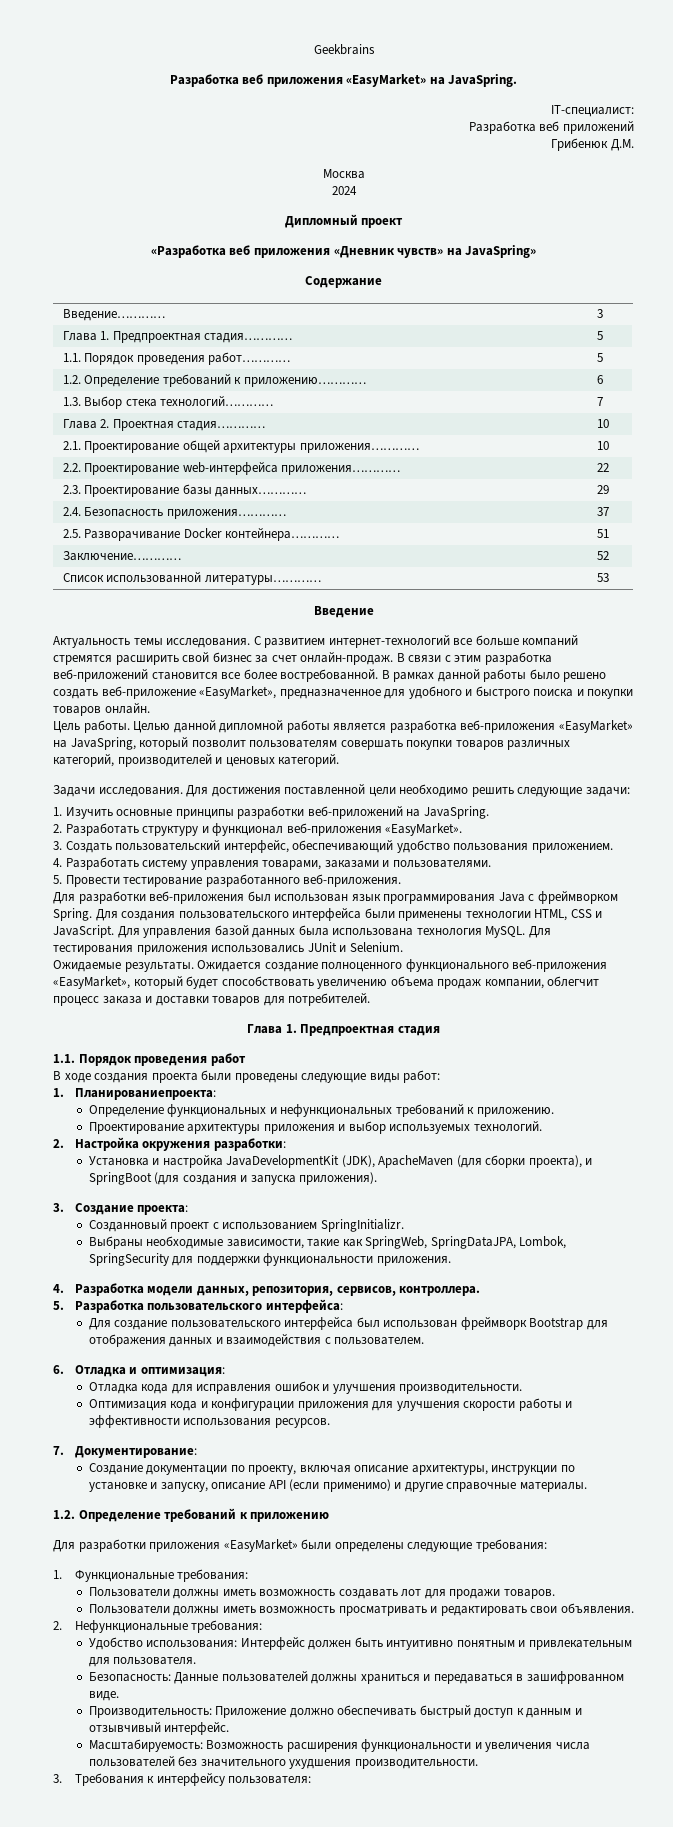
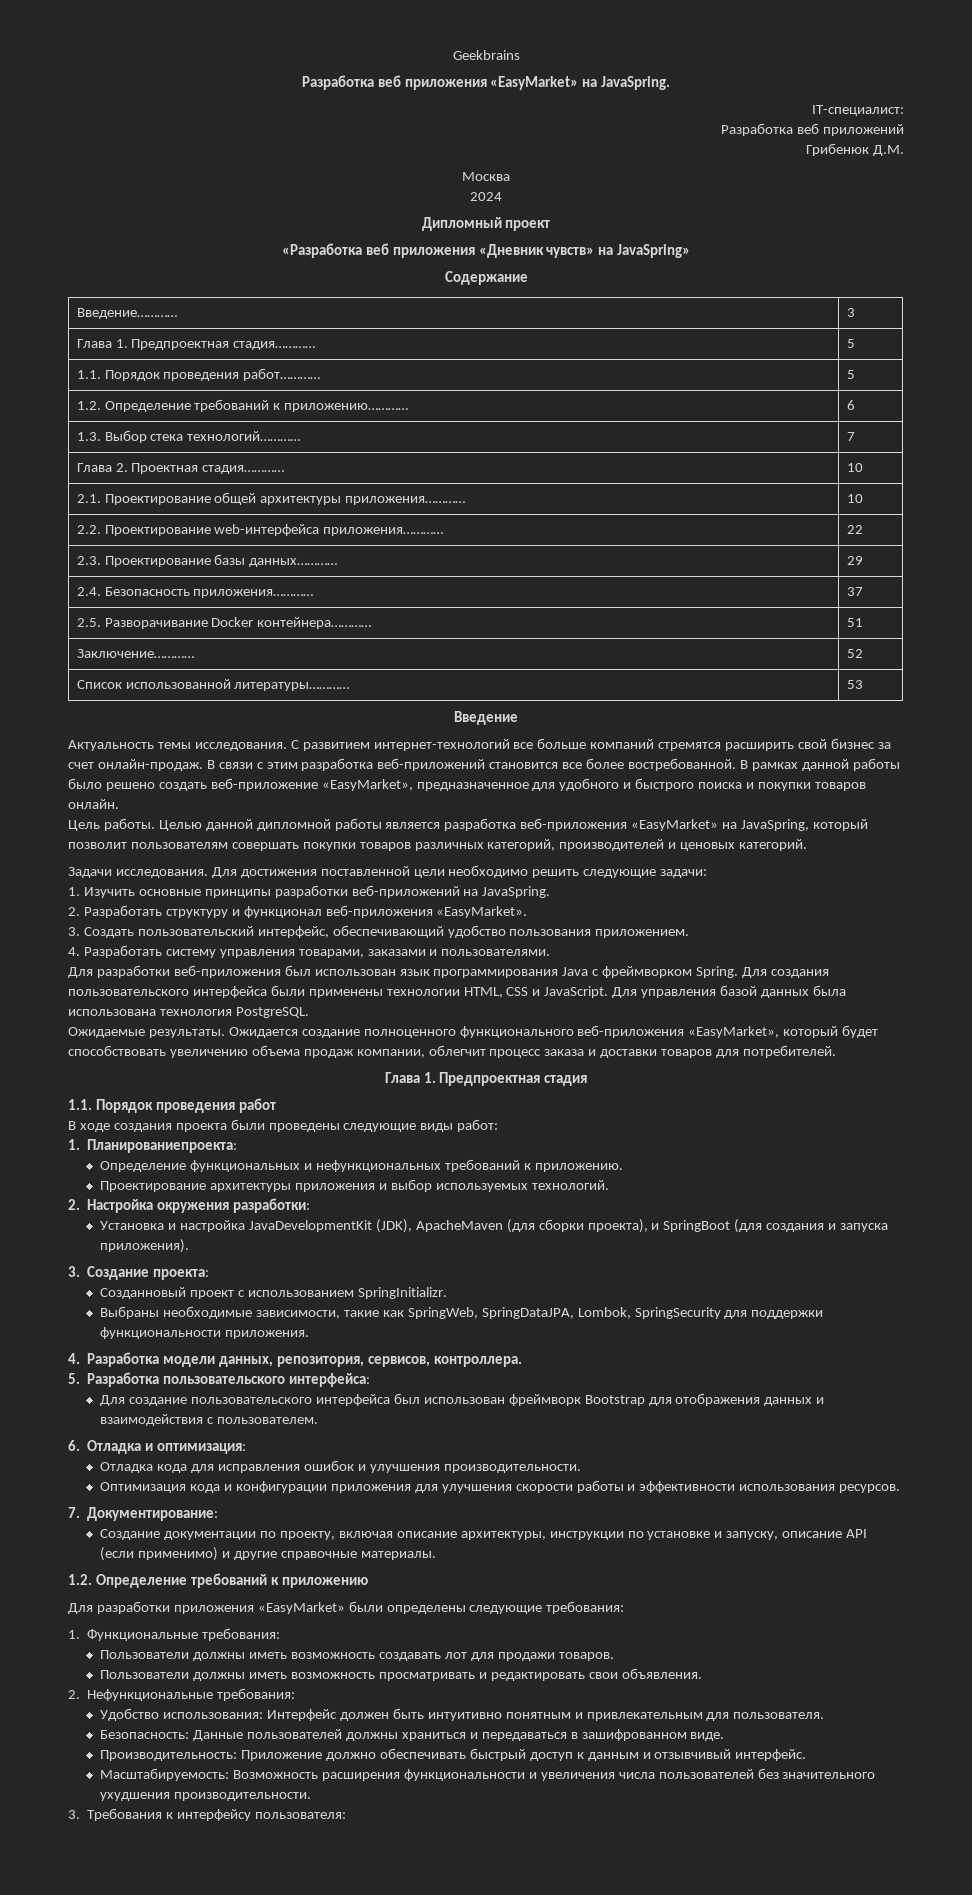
- 5. Провести тестирование разработанного веб-приложения.
- Для управления базой данных была использована технология MySQL. Для тестирования приложения использовались JUnit и Selenium.
+ Для управления базой данных была использована технология PostgreSQL.

